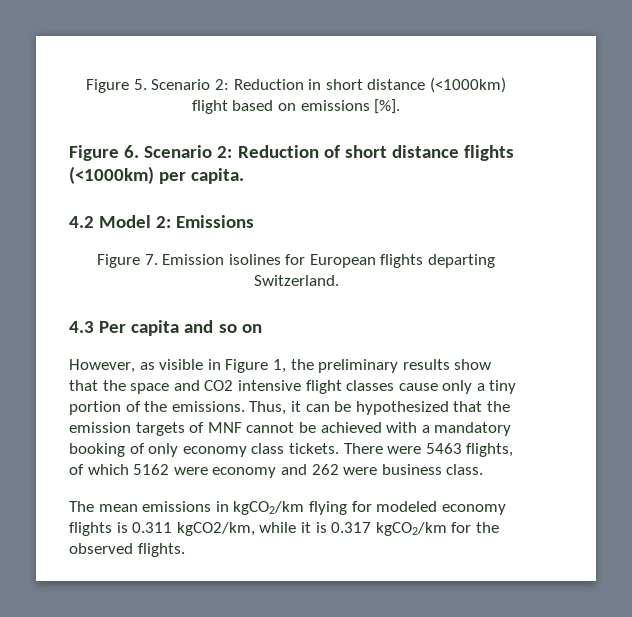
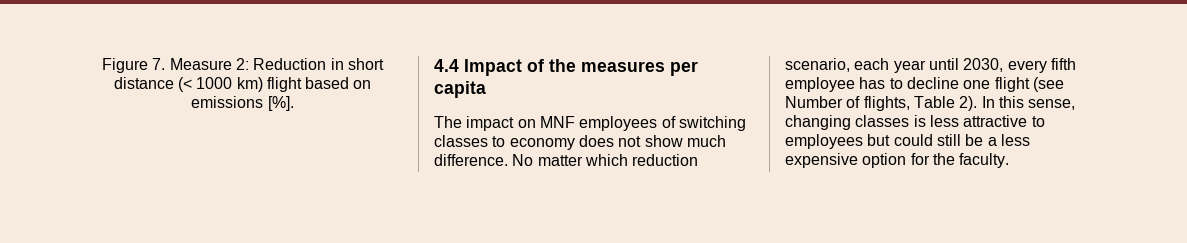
- Figure 5. Scenario 2: Reduction in short distance (<1000km) flight based on emissions [%].
+ Figure 7. Measure 2: Reduction in short distance (< 1000 km) flight based on emissions [%].
- Figure 6. Scenario 2: Reduction of short distance flights (<1000km) per capita.
- 4.2 Model 2: Emissions
- Figure 7. Emission isolines for European flights departing Switzerland.
- 4.3 Per capita and so on
- However, as visible in Figure 1, the preliminary results show that the space and CO2 intensive flight classes cause only a tiny portion of the emissions. Thus, it can be hypothesized that the emission targets of MNF cannot be achieved with a mandatory booking of only economy class tickets. There were 5463 flights, of which 5162 were economy and 262 were business class.
- The mean emissions in kgCO2/km flying for modeled economy flights is 0.311 kgCO2/km, while it is 0.317 kgCO2/km for the observed flights.
+ 4.4 Impact of the measures per capita
+ The impact on MNF employees of switching classes to economy does not show much difference. No matter which reduction scenario, each year until 2030, every fifth employee has to decline one flight (see Number of flights, Table 2). In this sense, changing classes is less attractive to employees but could still be a less expensive option for the faculty.

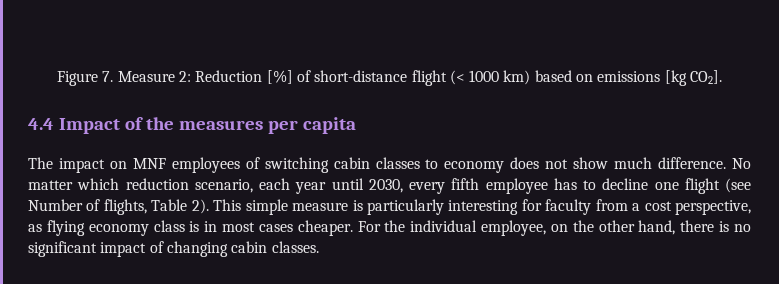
- Figure 7. Measure 2: Reduction in short distance (< 1000 km) flight based on emissions [%].
+ Figure 7. Measure 2: Reduction [%] of short-distance flight (< 1000 km) based on emissions [kg CO2].
- The impact on MNF employees of switching classes to economy does not show much difference.
+ The impact on MNF employees of switching cabin classes to economy does not show much difference.
- In this sense, changing classes is less attractive to employees but could still be a less expensive option for the faculty.
+ This simple measure is particularly interesting for faculty from a cost perspective, as flying economy class is in most cases cheaper. For the individual employee, on the other hand, there is no significant impact of changing cabin classes.

